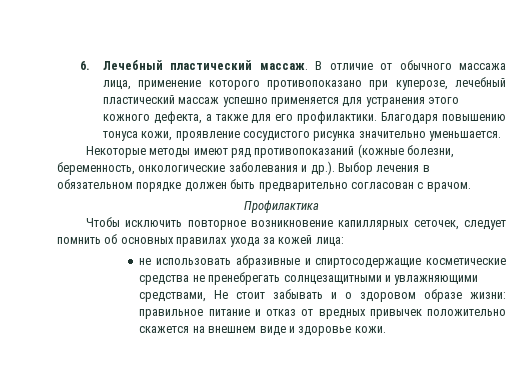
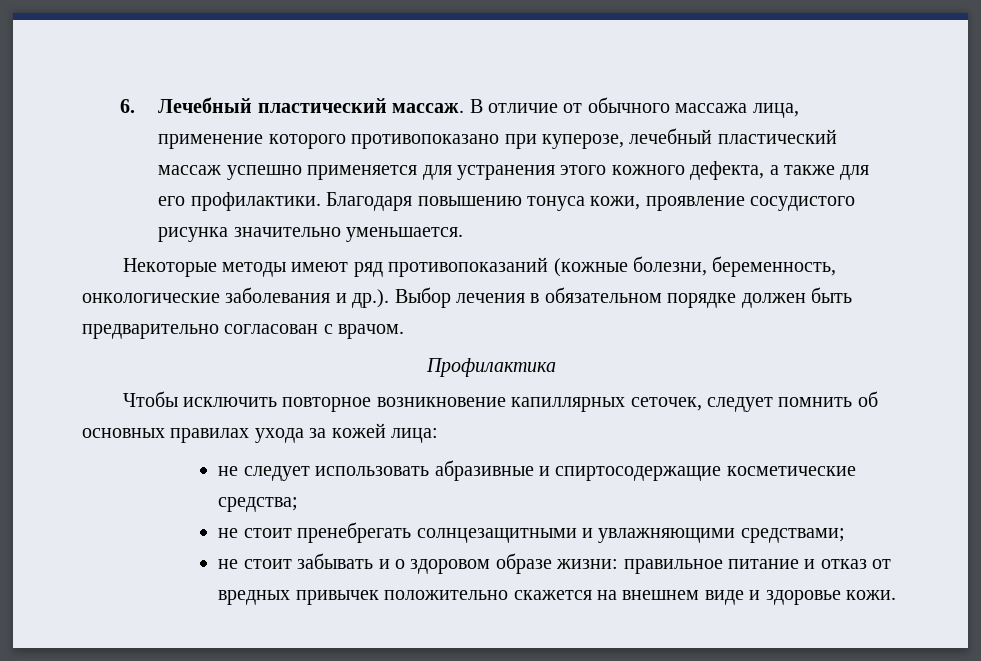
- не использовать абразивные и спиртосодержащие косметические средства не пренебрегать солнцезащитными и увлажняющими средствами, Не стоит забывать и о здоровом образе жизни: правильное питание и отказ от вредных привычек положительно скажется на внешнем виде и здоровье кожи.
+ не следует использовать абразивные и спиртосодержащие косметические средства;
+ не стоит пренебрегать солнцезащитными и увлажняющими средствами;
+ не стоит забывать и о здоровом образе жизни: правильное питание и отказ от вредных привычек положительно скажется на внешнем виде и здоровье кожи.

